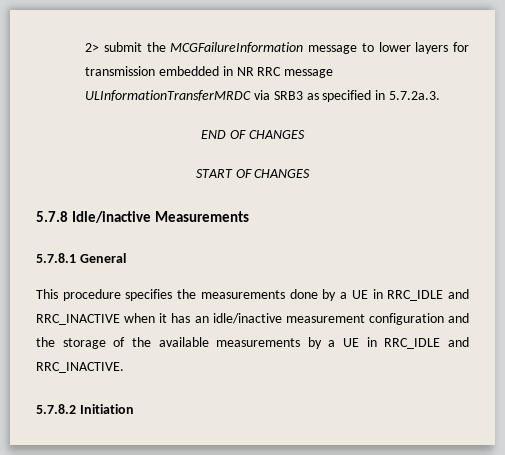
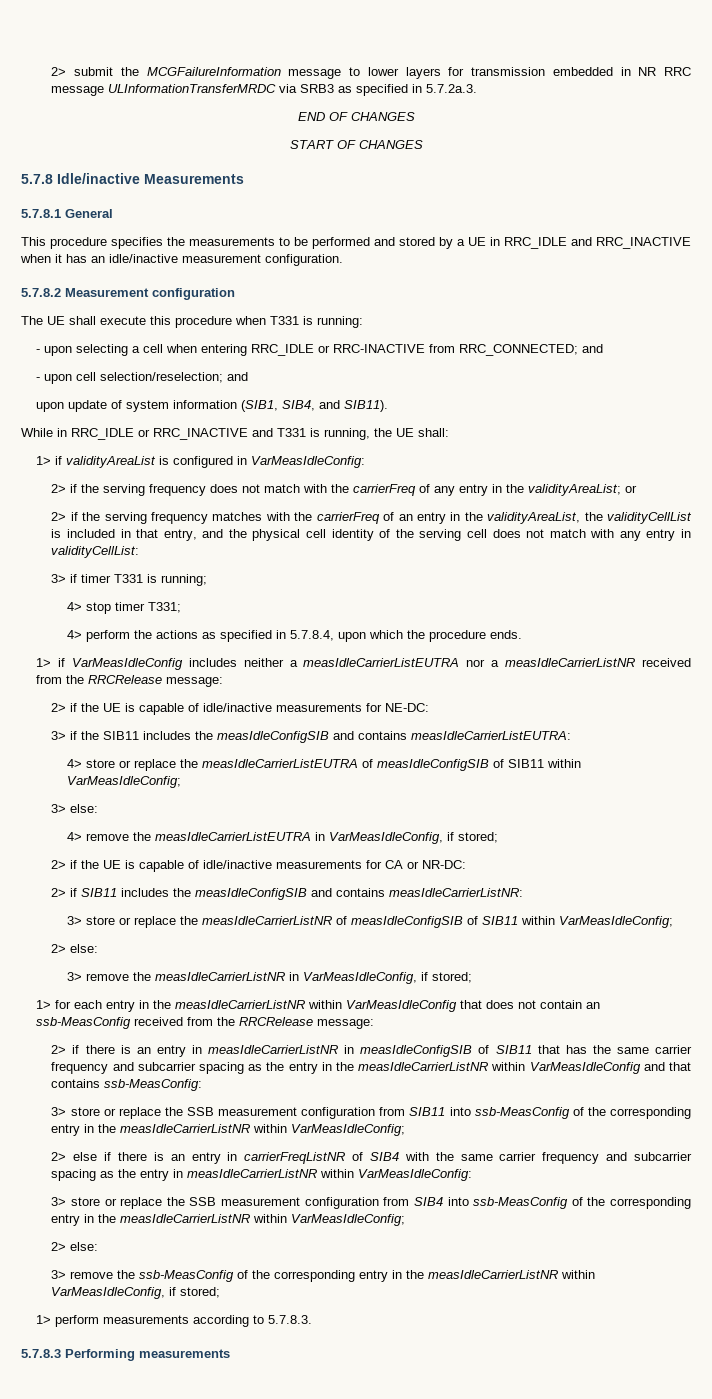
- This procedure specifies the measurements done by a UE in RRC_IDLE and RRC_INACTIVE when it has an idle/inactive measurement configuration and the storage of the available measurements by a UE in RRC_IDLE and RRC_INACTIVE.
- 5.7.8.2 Initiation
+ This procedure specifies the measurements to be performed and stored by a UE in RRC_IDLE and RRC_INACTIVE when it has an idle/inactive measurement configuration.
+ 5.7.8.2 Measurement configuration
+ The UE shall execute this procedure when T331 is running:
+ - upon selecting a cell when entering RRC_IDLE or RRC-INACTIVE from RRC_CONNECTED; and
+ - upon cell selection/reselection; and
+ upon update of system information (SIB1, SIB4, and SIB11).
+ While in RRC_IDLE or RRC_INACTIVE and T331 is running, the UE shall:
+ 1> if validityAreaList is configured in VarMeasIdleConfig:
+ 2> if the serving frequency does not match with the carrierFreq of any entry in the validityAreaList; or
+ 2> if the serving frequency matches with the carrierFreq of an entry in the validityAreaList, the validityCellList is included in that entry, and the physical cell identity of the serving cell does not match with any entry in validityCellList:
+ 3> if timer T331 is running;
+ 4> stop timer T331;
+ 4> perform the actions as specified in 5.7.8.4, upon which the procedure ends.
+ 1> if VarMeasIdleConfig includes neither a measIdleCarrierListEUTRA nor a measIdleCarrierListNR received from the RRCRelease message:
+ 2> if the UE is capable of idle/inactive measurements for NE-DC:
+ 3> if the SIB11 includes the measIdleConfigSIB and contains measIdleCarrierListEUTRA:
+ 4> store or replace the measIdleCarrierListEUTRA of measIdleConfigSIB of SIB11 within VarMeasIdleConfig;
+ 3> else:
+ 4> remove the measIdleCarrierListEUTRA in VarMeasIdleConfig, if stored;
+ 2> if the UE is capable of idle/inactive measurements for CA or NR-DC:
+ 2> if SIB11 includes the measIdleConfigSIB and contains measIdleCarrierListNR:
+ 3> store or replace the measIdleCarrierListNR of measIdleConfigSIB of SIB11 within VarMeasIdleConfig;
+ 2> else:
+ 3> remove the measIdleCarrierListNR in VarMeasIdleConfig, if stored;
+ 1> for each entry in the measIdleCarrierListNR within VarMeasIdleConfig that does not contain an ssb-MeasConfig received from the RRCRelease message:
+ 2> if there is an entry in measIdleCarrierListNR in measIdleConfigSIB of SIB11 that has the same carrier frequency and subcarrier spacing as the entry in the measIdleCarrierListNR within VarMeasIdleConfig and that contains ssb-MeasConfig:
+ 3> store or replace the SSB measurement configuration from SIB11 into ssb-MeasConfig of the corresponding entry in the measIdleCarrierListNR within VarMeasIdleConfig;
+ 2> else if there is an entry in carrierFreqListNR of SIB4 with the same carrier frequency and subcarrier spacing as the entry in measIdleCarrierListNR within VarMeasIdleConfig:
+ 3> store or replace the SSB measurement configuration from SIB4 into ssb-MeasConfig of the corresponding entry in the measIdleCarrierListNR within VarMeasIdleConfig;
+ 2> else:
+ 3> remove the ssb-MeasConfig of the corresponding entry in the measIdleCarrierListNR within VarMeasIdleConfig, if stored;
+ 1> perform measurements according to 5.7.8.3.
+ 5.7.8.3 Performing measurements

